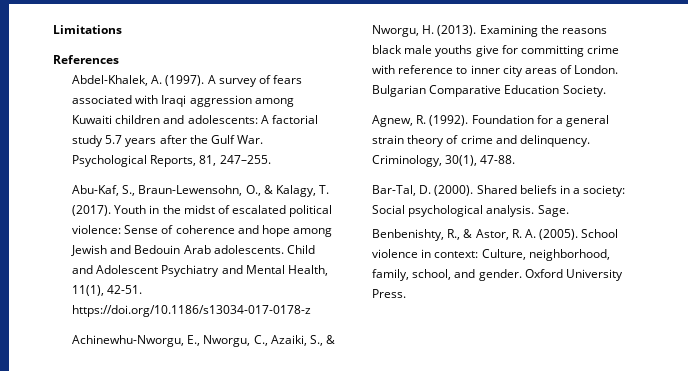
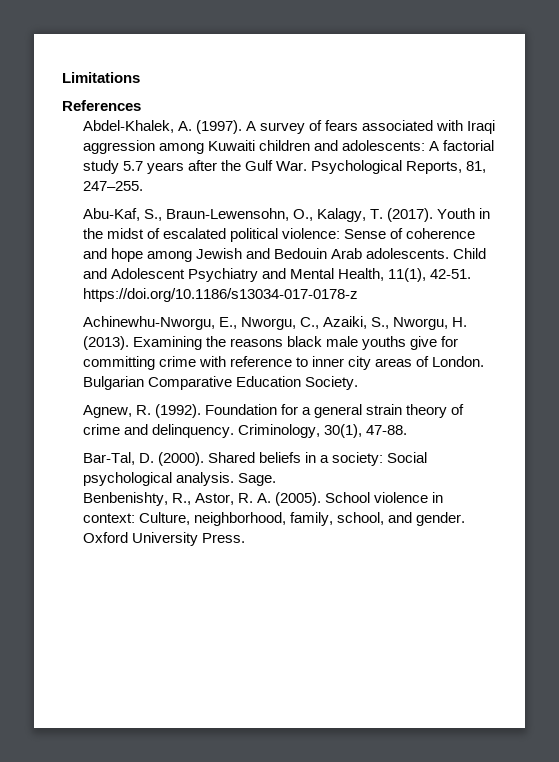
- Abu-Kaf, S., Braun-Lewensohn, O., & Kalagy, T. (2017).
+ Abu-Kaf, S., Braun-Lewensohn, O., Kalagy, T. (2017).
- Achinewhu-Nworgu, E., Nworgu, C., Azaiki, S., & Nworgu, H. (2013).
+ Achinewhu-Nworgu, E., Nworgu, C., Azaiki, S., Nworgu, H. (2013).
- Benbenishty, R., & Astor, R. A. (2005).
+ Benbenishty, R., Astor, R. A. (2005).

